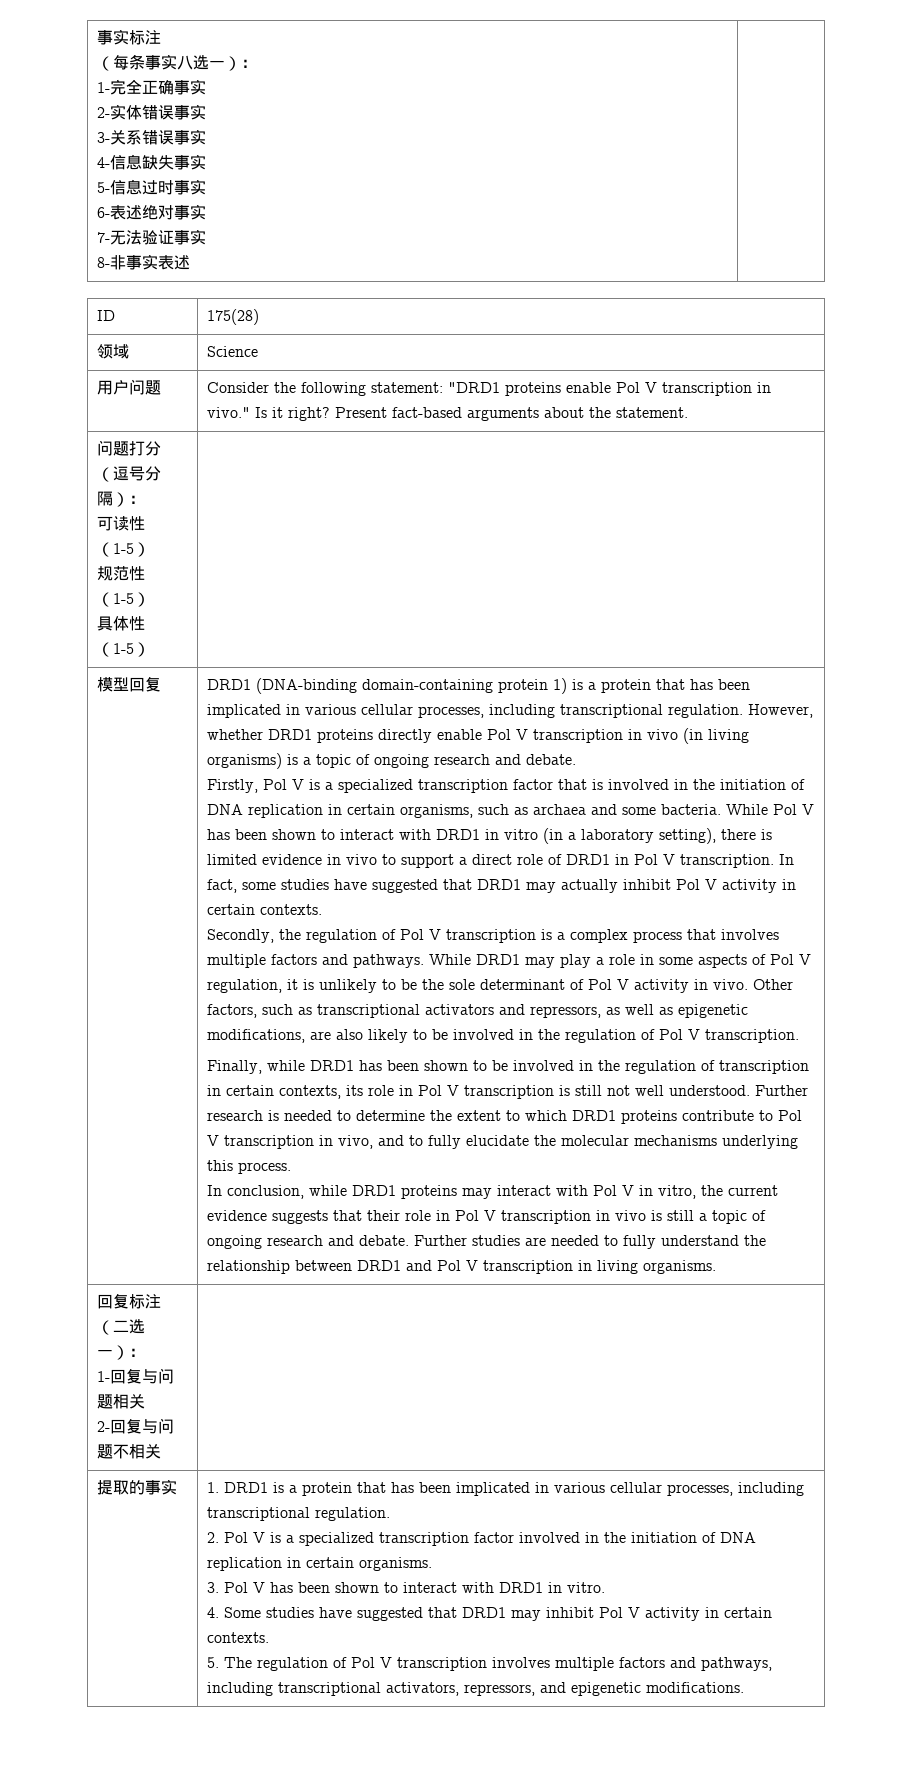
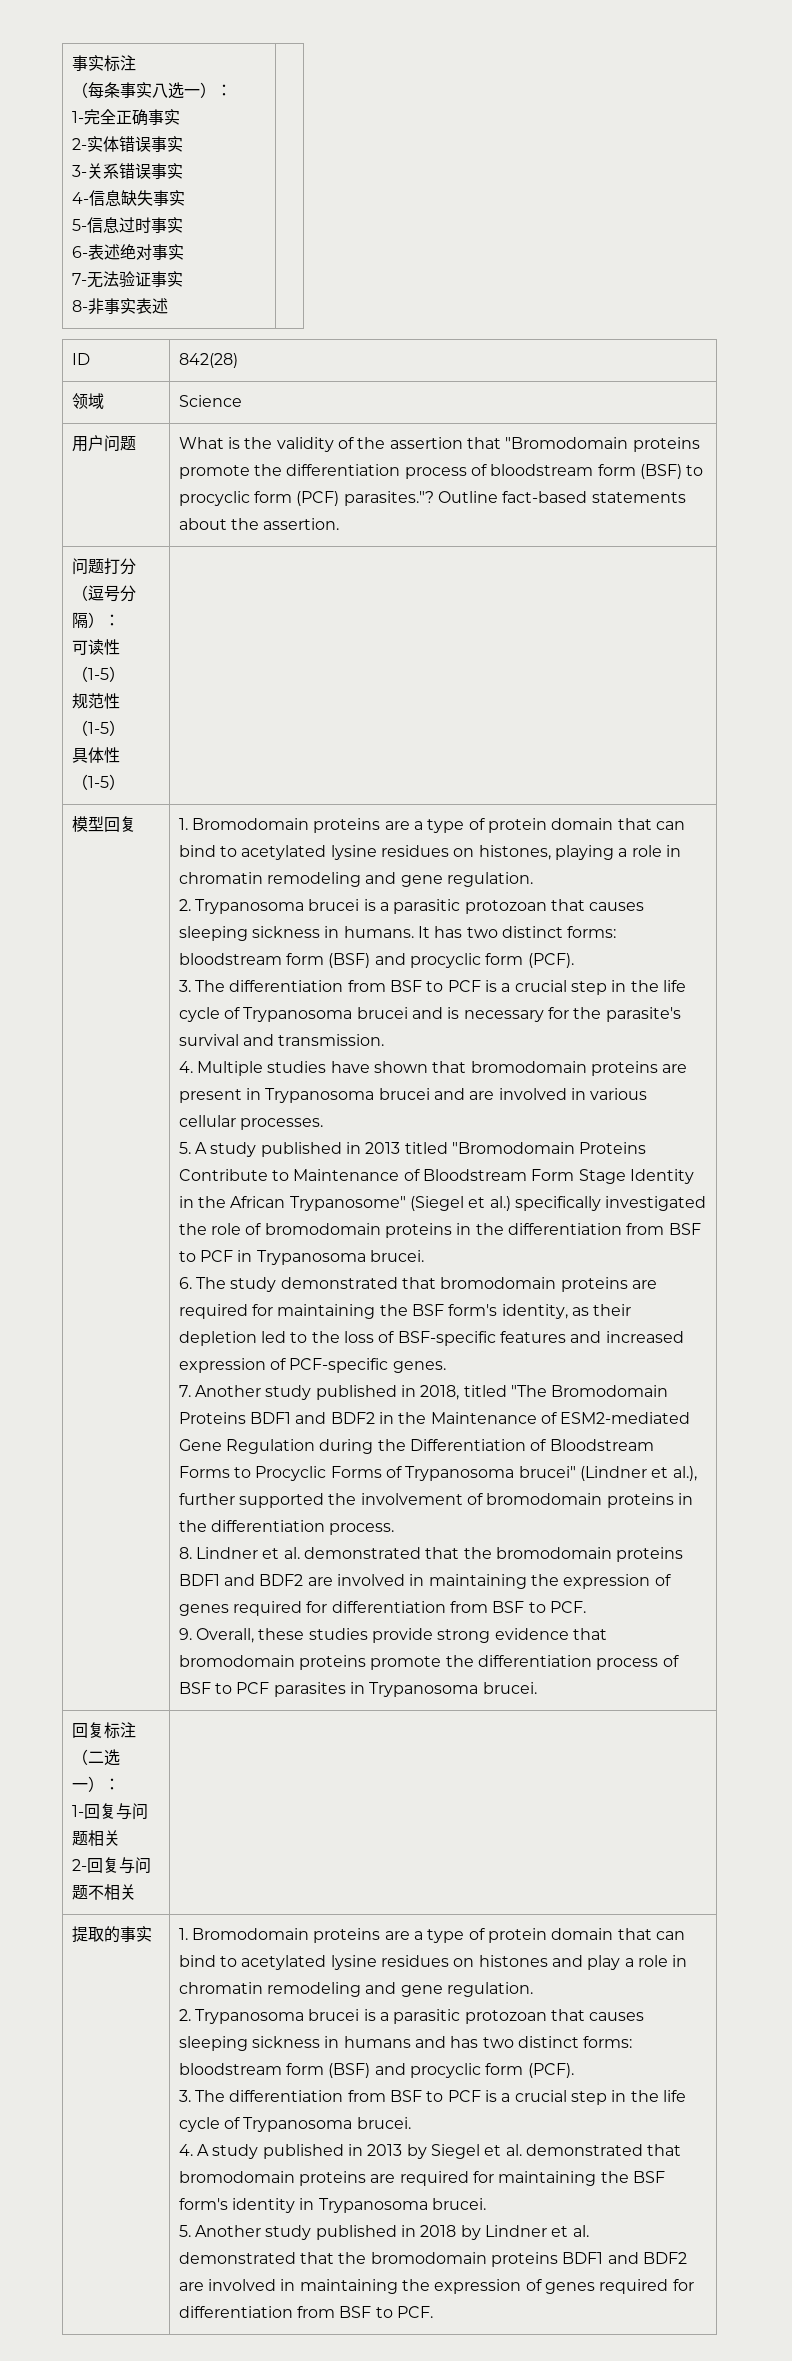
- ID | 175(28)
+ ID | 842(28)
- 用户问题 | Consider the following statement: "DRD1 proteins enable Pol V transcription in vivo." Is it right? Present fact-based arguments about the statement.
+ 用户问题 | What is the validity of the assertion that "Bromodomain proteins promote the differentiation process of bloodstream form (BSF) to procyclic form (PCF) parasites."? Outline fact-based statements about the assertion.
- DRD1 (DNA-binding domain-containing protein 1) is a protein that has been implicated in various cellular processes, including transcriptional regulation. However, whether DRD1 proteins directly enable Pol V transcription in vivo (in living organisms) is a topic of ongoing research and debate.
- Firstly, Pol V is a specialized transcription factor that is involved in the initiation of DNA replication in certain organisms, such as archaea and some bacteria. While Pol V has been shown to interact with DRD1 in vitro (in a laboratory setting), there is limited evidence in vivo to support a direct role of DRD1 in Pol V transcription. In fact, some studies have suggested that DRD1 may actually inhibit Pol V activity in certain contexts.
- Secondly, the regulation of Pol V transcription is a complex process that involves multiple factors and pathways. While DRD1 may play a role in some aspects of Pol V regulation, it is unlikely to be the sole determinant of Pol V activity in vivo. Other factors, such as transcriptional activators and repressors, as well as epigenetic modifications, are also likely to be involved in the regulation of Pol V transcription.
- Finally, while DRD1 has been shown to be involved in the regulation of transcription in certain contexts, its role in Pol V transcription is still not well understood. Further research is needed to determine the extent to which DRD1 proteins contribute to Pol V transcription in vivo, and to fully elucidate the molecular mechanisms underlying this process.
- In conclusion, while DRD1 proteins may interact with Pol V in vitro, the current evidence suggests that their role in Pol V transcription in vivo is still a topic of ongoing research and debate. Further studies are needed to fully understand the relationship between DRD1 and Pol V transcription in living organisms.
+ 1. Bromodomain proteins are a type of protein domain that can bind to acetylated lysine residues on histones, playing a role in chromatin remodeling and gene regulation.
+ 2. Trypanosoma brucei is a parasitic protozoan that causes sleeping sickness in humans. It has two distinct forms: bloodstream form (BSF) and procyclic form (PCF).
+ 3. The differentiation from BSF to PCF is a crucial step in the life cycle of Trypanosoma brucei and is necessary for the parasite's survival and transmission.
+ 4. Multiple studies have shown that bromodomain proteins are present in Trypanosoma brucei and are involved in various cellular processes.
+ 5. A study published in 2013 titled "Bromodomain Proteins Contribute to Maintenance of Bloodstream Form Stage Identity in the African Trypanosome" (Siegel et al.) specifically investigated the role of bromodomain proteins in the differentiation from BSF to PCF in Trypanosoma brucei.
+ 6. The study demonstrated that bromodomain proteins are required for maintaining the BSF form's identity, as their depletion led to the loss of BSF-specific features and increased expression of PCF-specific genes.
+ 7. Another study published in 2018, titled "The Bromodomain Proteins BDF1 and BDF2 in the Maintenance of ESM2-mediated Gene Regulation during the Differentiation of Bloodstream Forms to Procyclic Forms of Trypanosoma brucei" (Lindner et al.), further supported the involvement of bromodomain proteins in the differentiation process.
+ 8. Lindner et al. demonstrated that the bromodomain proteins BDF1 and BDF2 are involved in maintaining the expression of genes required for differentiation from BSF to PCF.
+ 9. Overall, these studies provide strong evidence that bromodomain proteins promote the differentiation process of BSF to PCF parasites in Trypanosoma brucei.
- 1. DRD1 is a protein that has been implicated in various cellular processes, including transcriptional regulation.
- 2. Pol V is a specialized transcription factor involved in the initiation of DNA replication in certain organisms.
- 3. Pol V has been shown to interact with DRD1 in vitro.
- 4. Some studies have suggested that DRD1 may inhibit Pol V activity in certain contexts.
- 5. The regulation of Pol V transcription involves multiple factors and pathways, including transcriptional activators, repressors, and epigenetic modifications.
+ 1. Bromodomain proteins are a type of protein domain that can bind to acetylated lysine residues on histones and play a role in chromatin remodeling and gene regulation.
+ 2. Trypanosoma brucei is a parasitic protozoan that causes sleeping sickness in humans and has two distinct forms: bloodstream form (BSF) and procyclic form (PCF).
+ 3. The differentiation from BSF to PCF is a crucial step in the life cycle of Trypanosoma brucei.
+ 4. A study published in 2013 by Siegel et al. demonstrated that bromodomain proteins are required for maintaining the BSF form's identity in Trypanosoma brucei.
+ 5. Another study published in 2018 by Lindner et al. demonstrated that the bromodomain proteins BDF1 and BDF2 are involved in maintaining the expression of genes required for differentiation from BSF to PCF.

